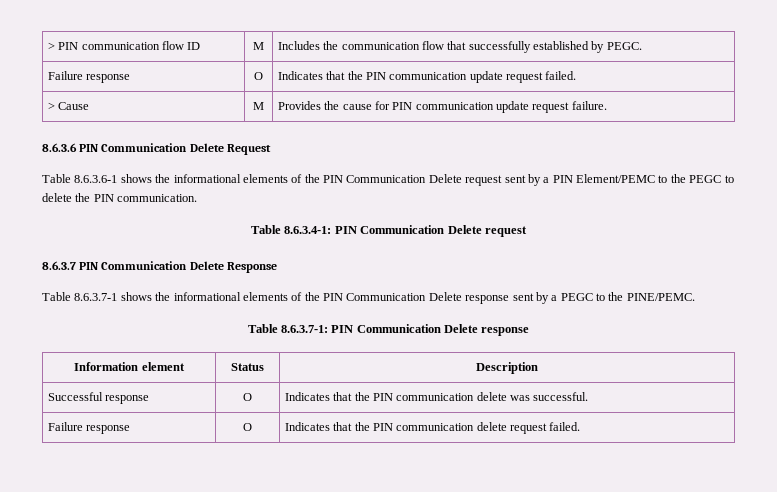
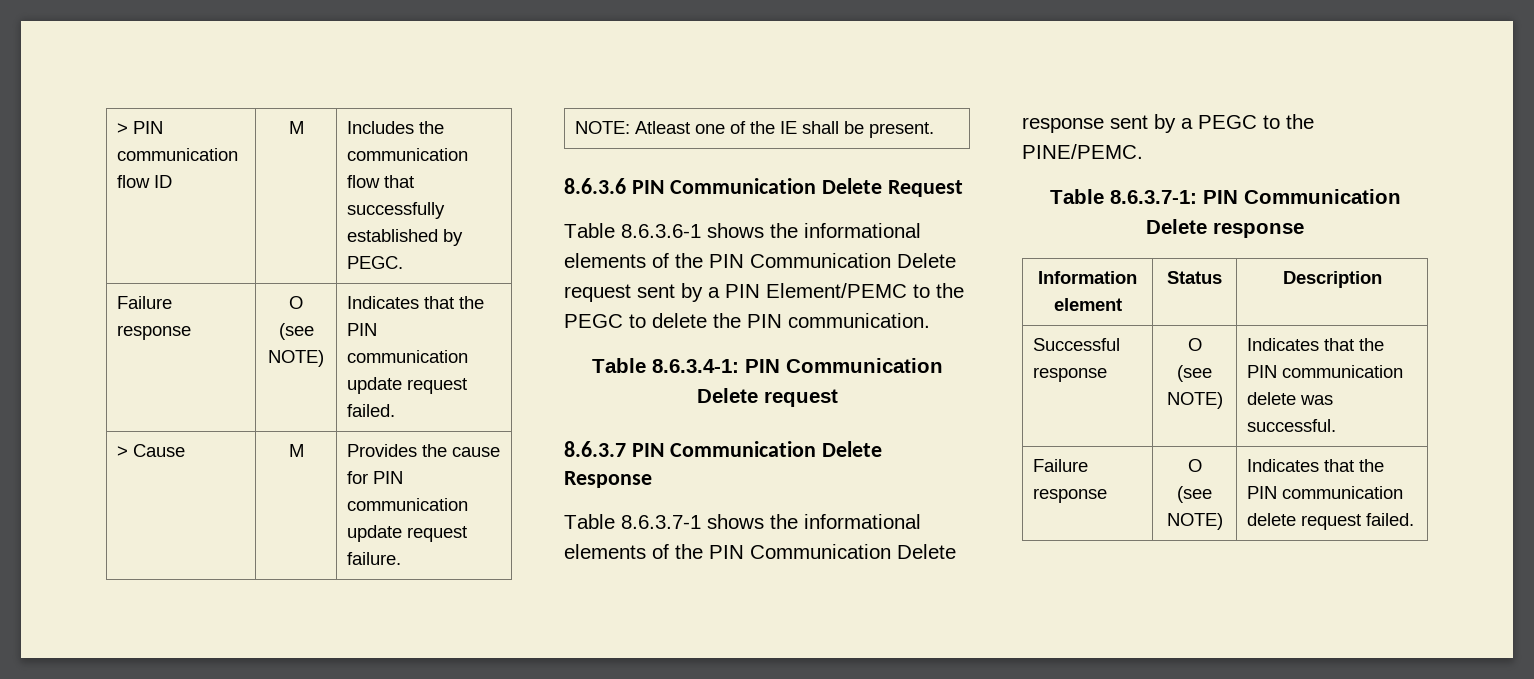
  > PIN communication flow ID | M | Includes the communication flow that successfully established by PEGC.
- Failure response | O | Indicates that the PIN communication update request failed.
+ Failure response | O
+ (see NOTE) | Indicates that the PIN communication update request failed.
+ NOTE: Atleast one of the IE shall be present.
- Successful response | O | Indicates that the PIN communication delete was successful.
- Failure response | O | Indicates that the PIN communication delete request failed.
+ Successful response | O
+ (see NOTE) | Indicates that the PIN communication delete was successful.
+ Failure response | O
+ (see NOTE) | Indicates that the PIN communication delete request failed.

